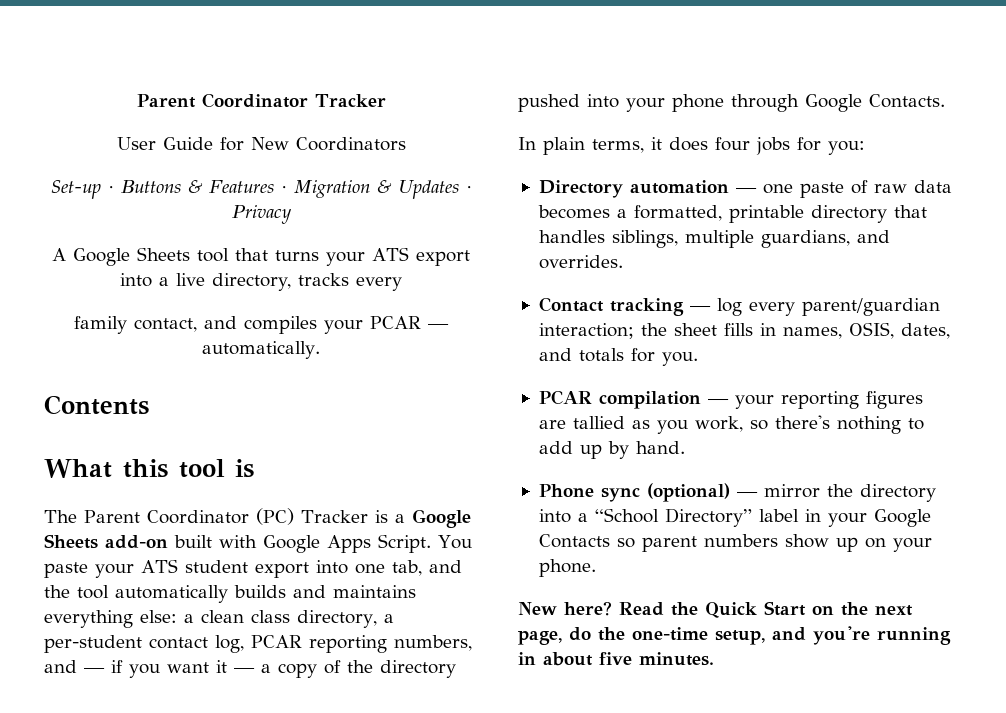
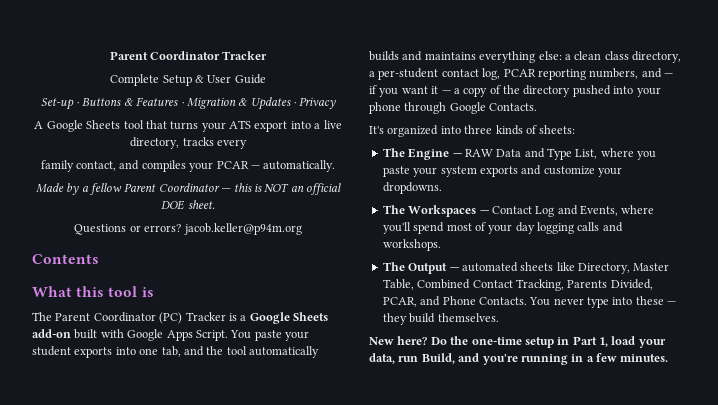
- User Guide for New Coordinators
+ Complete Setup & User Guide
+ Made by a fellow Parent Coordinator — this is NOT an official DOE sheet.
+ Questions or errors? jacob.keller@p94m.org
- You paste your ATS student export into one tab, and the tool automatically builds and maintains everything else: a clean class directory, a per-student contact log, PCAR reporting numbers, and — if you want it — a copy of the directory pushed into your phone through Google Contacts.
+ You paste your student exports into one tab, and the tool automatically builds and maintains everything else: a clean class directory, a per-student contact log, PCAR reporting numbers, and — if you want it — a copy of the directory pushed into your phone through Google Contacts.
- In plain terms, it does four jobs for you:
- Directory automation — one paste of raw data becomes a formatted, printable directory that handles siblings, multiple guardians, and overrides.
- Contact tracking — log every parent/guardian interaction; the sheet fills in names, OSIS, dates, and totals for you.
- PCAR compilation — your reporting figures are tallied as you work, so there's nothing to add up by hand.
- Phone sync (optional) — mirror the directory into a “School Directory” label in your Google Contacts so parent numbers show up on your phone.
- New here? Read the Quick Start on the next page, do the one-time setup, and you're running in about five minutes.
+ It's organized into three kinds of sheets:
+ The Engine — RAW Data and Type List, where you paste your system exports and customize your dropdowns.
+ The Workspaces — Contact Log and Events, where you'll spend most of your day logging calls and workshops.
+ The Output — automated sheets like Directory, Master Table, Combined Contact Tracking, Parents Divided, PCAR, and Phone Contacts. You never type into these — they build themselves.
+ New here? Do the one-time setup in Part 1, load your data, run Build, and you're running in a few minutes.

